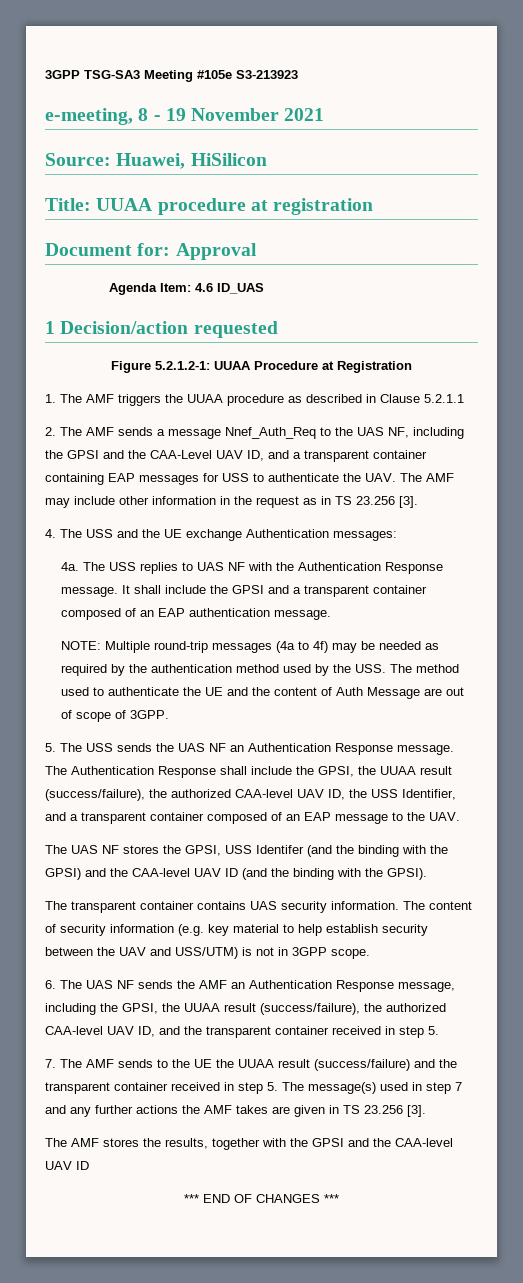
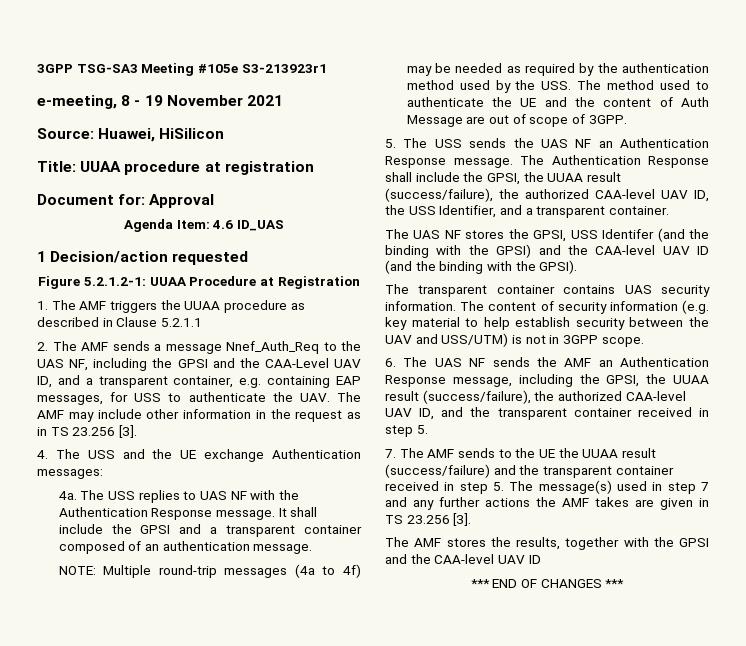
- 3GPP TSG-SA3 Meeting #105e S3-213923
+ 3GPP TSG-SA3 Meeting #105e S3-213923r1
- 2. The AMF sends a message Nnef_Auth_Req to the UAS NF, including the GPSI and the CAA-Level UAV ID, and a transparent container containing EAP messages for USS to authenticate the UAV. The AMF may include other information in the request as in TS 23.256 [3].
+ 2. The AMF sends a message Nnef_Auth_Req to the UAS NF, including the GPSI and the CAA-Level UAV ID, and a transparent container, e.g. containing EAP messages, for USS to authenticate the UAV. The AMF may include other information in the request as in TS 23.256 [3].
- It shall include the GPSI and a transparent container composed of an EAP authentication message.
+ It shall include the GPSI and a transparent container composed of an authentication message.
- The Authentication Response shall include the GPSI, the UUAA result (success/failure), the authorized CAA-level UAV ID, the USS Identifier, and a transparent container composed of an EAP message to the UAV.
+ The Authentication Response shall include the GPSI, the UUAA result (success/failure), the authorized CAA-level UAV ID, the USS Identifier, and a transparent container.

